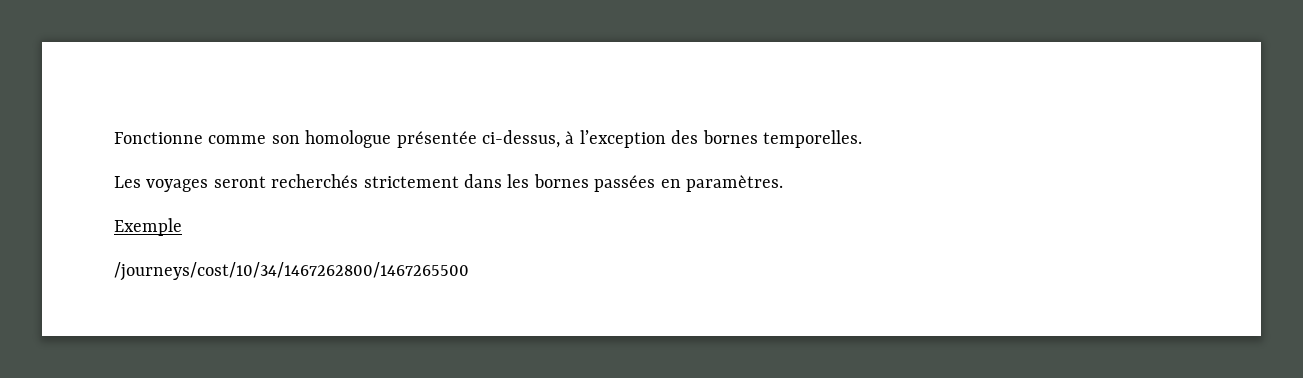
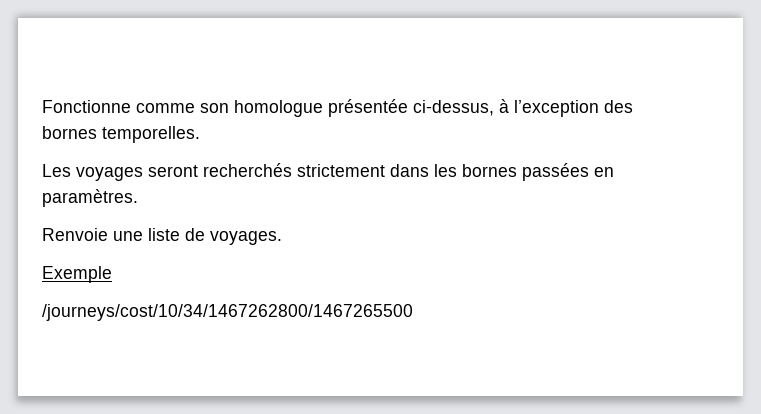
+ Renvoie une liste de voyages.

